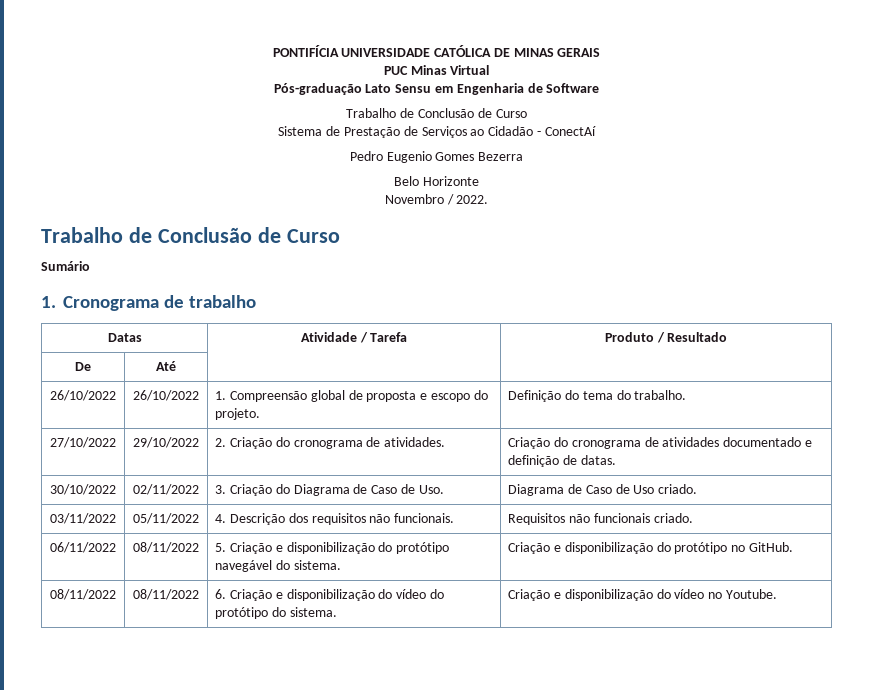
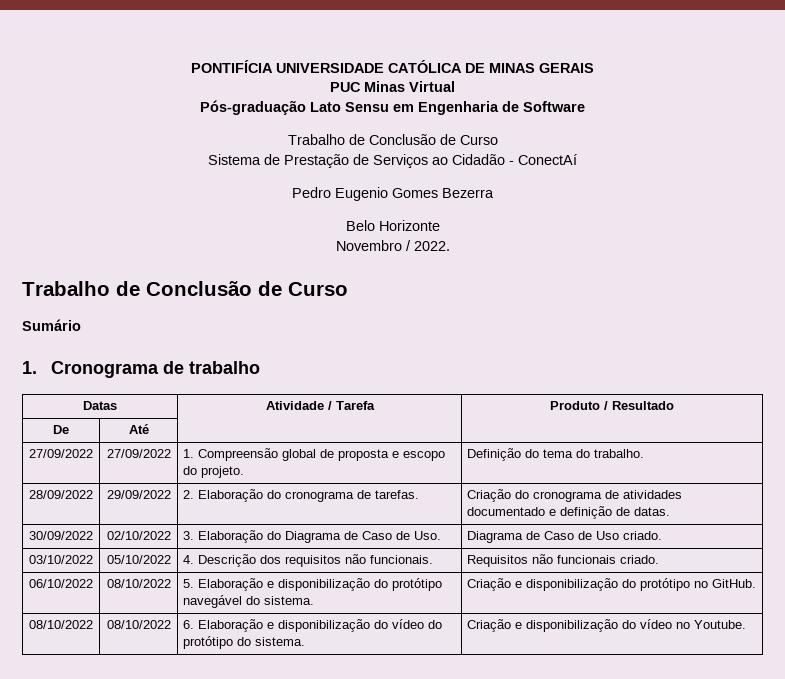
- 26/10/2022 | 26/10/2022 | 1. Compreensão global de proposta e escopo do projeto. | Definição do tema do trabalho.
+ 27/09/2022 | 27/09/2022 | 1. Compreensão global de proposta e escopo do projeto. | Definição do tema do trabalho.
- 27/10/2022 | 29/10/2022 | 2. Criação do cronograma de atividades. | Criação do cronograma de atividades documentado e definição de datas.
+ 28/09/2022 | 29/09/2022 | 2. Elaboração do cronograma de tarefas. | Criação do cronograma de atividades documentado e definição de datas.
- 30/10/2022 | 02/11/2022 | 3. Criação do Diagrama de Caso de Uso. | Diagrama de Caso de Uso criado.
+ 30/09/2022 | 02/10/2022 | 3. Elaboração do Diagrama de Caso de Uso. | Diagrama de Caso de Uso criado.
- 03/11/2022 | 05/11/2022 | 4. Descrição dos requisitos não funcionais. | Requisitos não funcionais criado.
+ 03/10/2022 | 05/10/2022 | 4. Descrição dos requisitos não funcionais. | Requisitos não funcionais criado.
- 06/11/2022 | 08/11/2022 | 5. Criação e disponibilização do protótipo navegável do sistema. | Criação e disponibilização do protótipo no GitHub.
+ 06/10/2022 | 08/10/2022 | 5. Elaboração e disponibilização do protótipo navegável do sistema. | Criação e disponibilização do protótipo no GitHub.
- 08/11/2022 | 08/11/2022 | 6. Criação e disponibilização do vídeo do protótipo do sistema. | Criação e disponibilização do vídeo no Youtube.
+ 08/10/2022 | 08/10/2022 | 6. Elaboração e disponibilização do vídeo do protótipo do sistema. | Criação e disponibilização do vídeo no Youtube.

